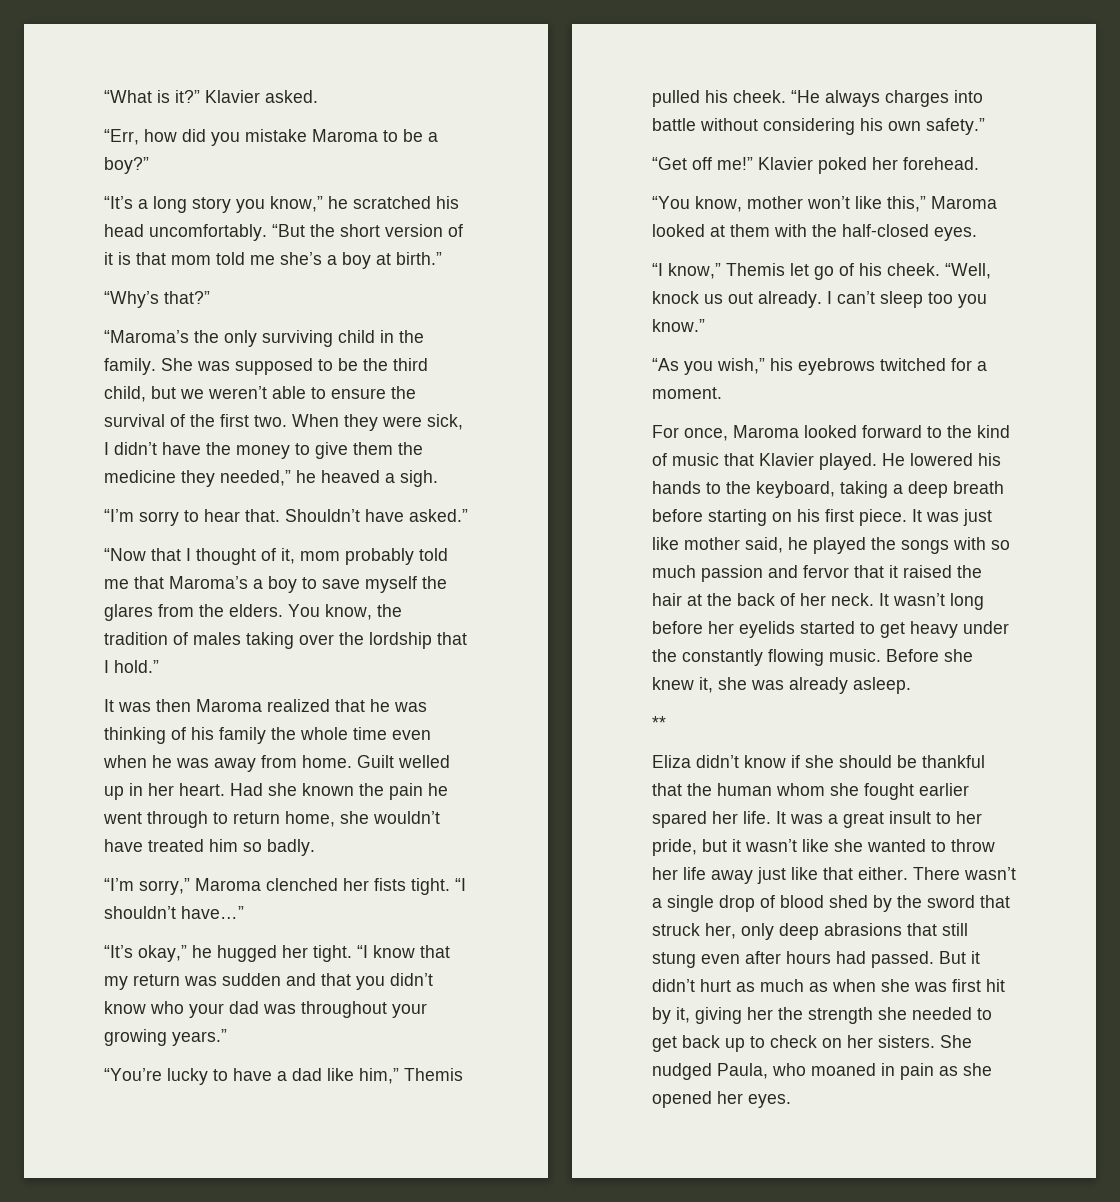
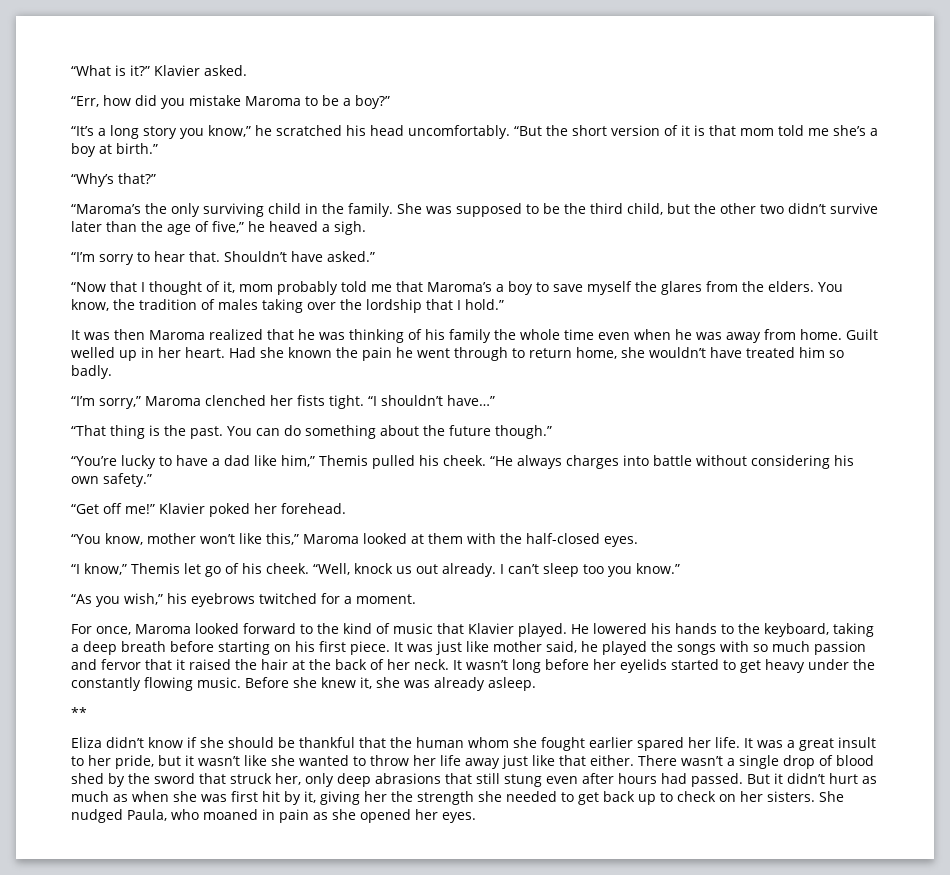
- She was supposed to be the third child, but we weren’t able to ensure the survival of the first two. When they were sick, I didn’t have the money to give them the medicine they needed,” he heaved a sigh.
+ She was supposed to be the third child, but the other two didn’t survive later than the age of five,” he heaved a sigh.
- “It’s okay,” he hugged her tight. “I know that my return was sudden and that you didn’t know who your dad was throughout your growing years.”
+ “That thing is the past. You can do something about the future though.”

